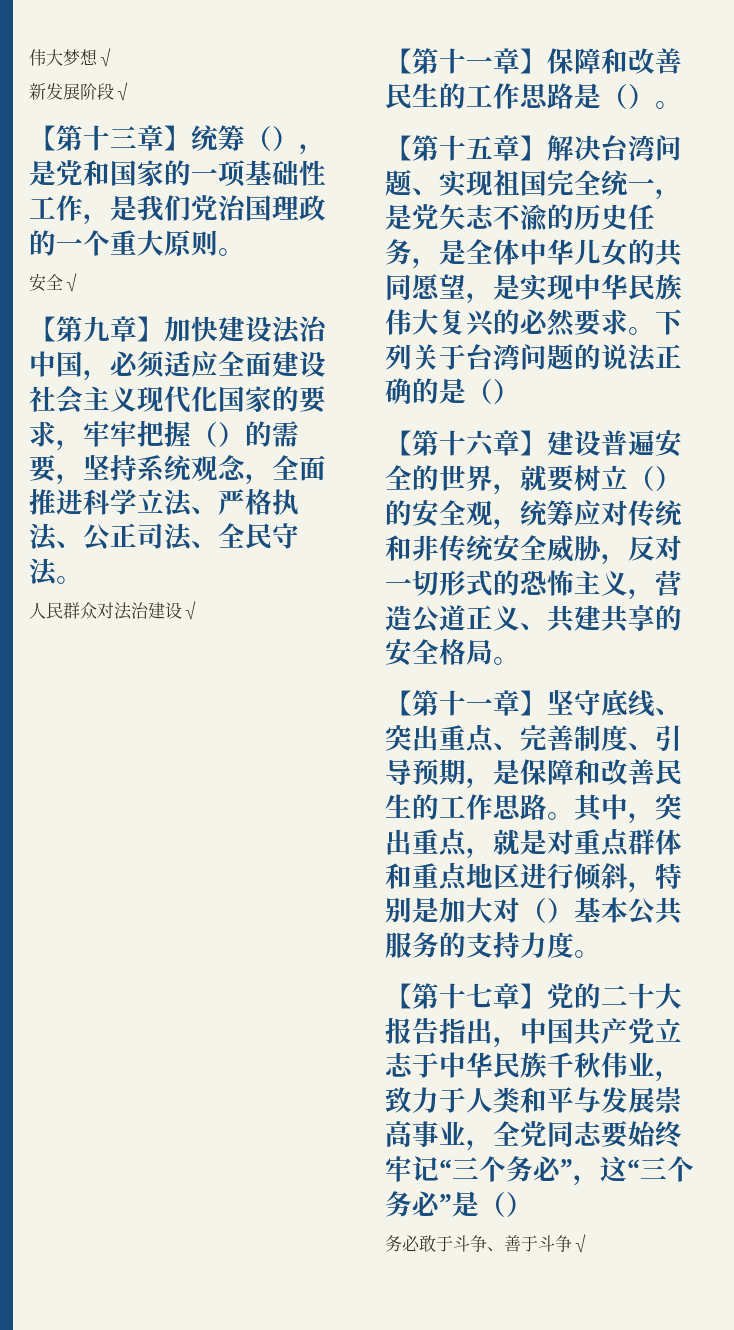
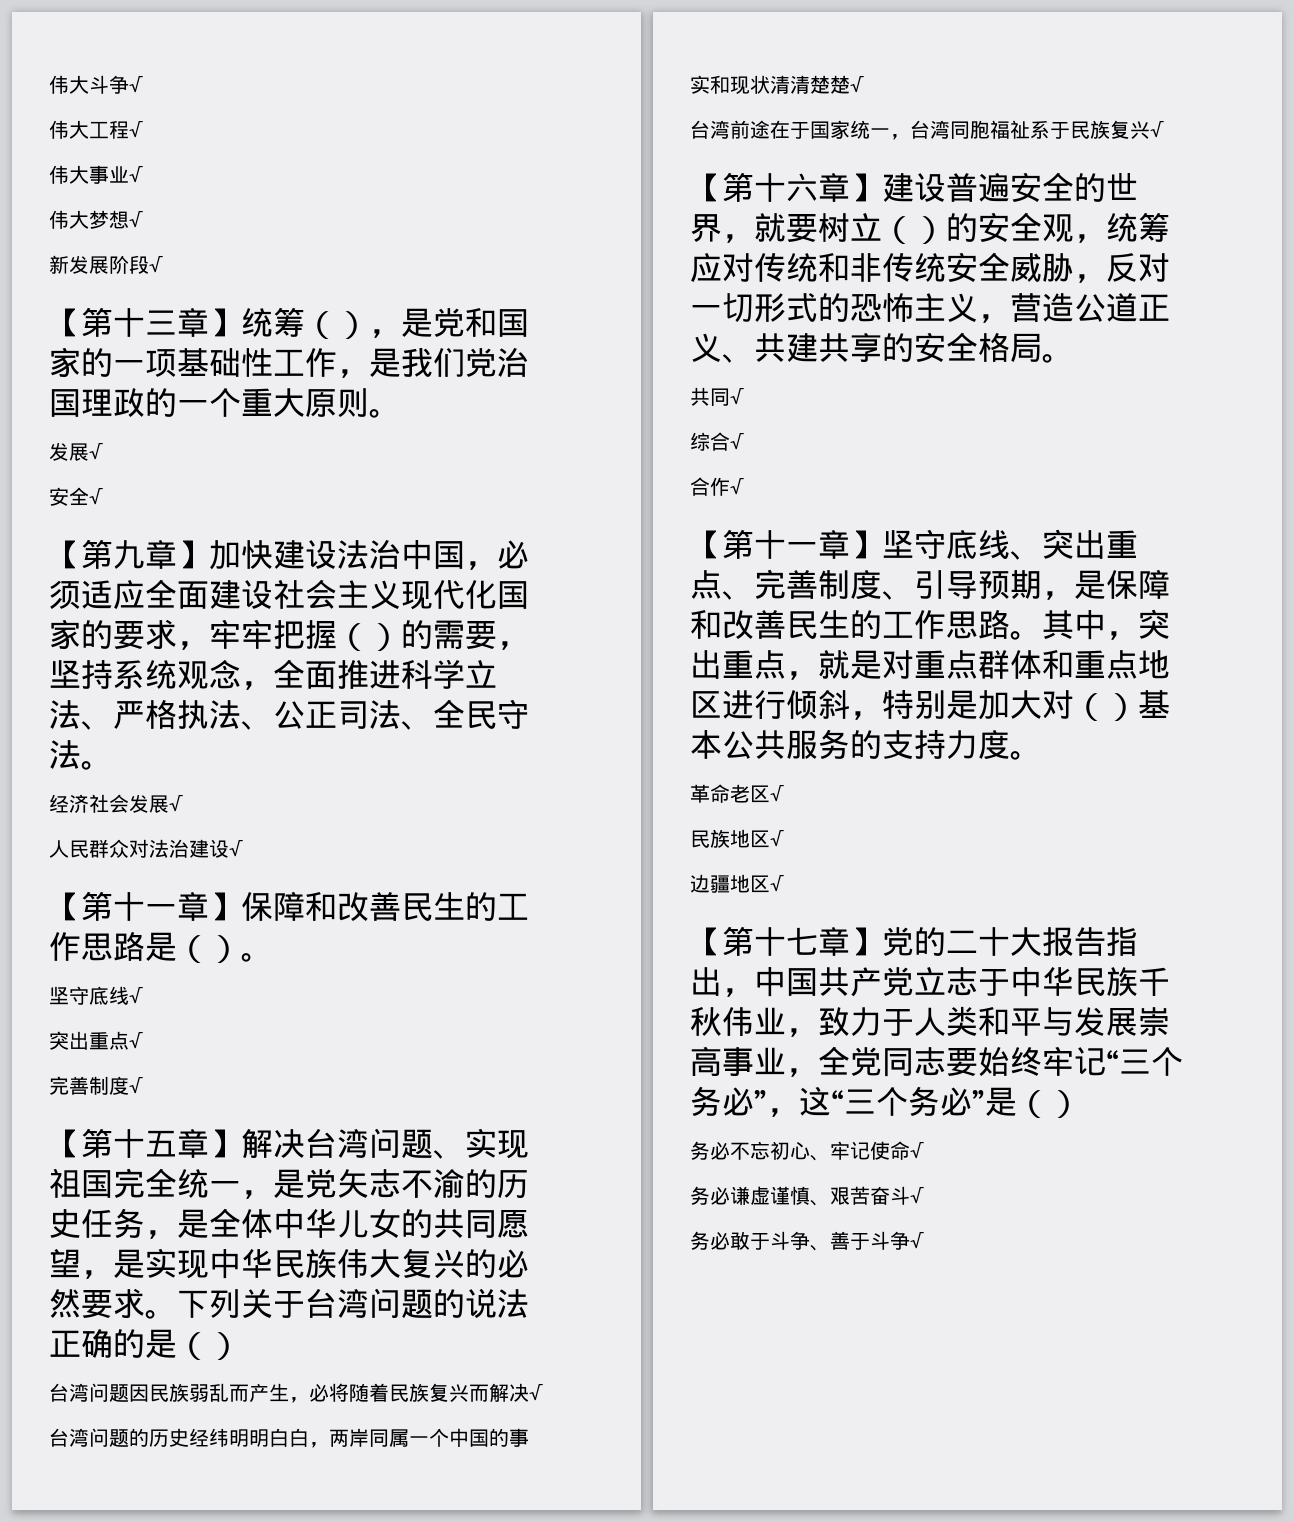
+ 伟大斗争√
+ 伟大工程√
+ 伟大事业√
  【第十三章】统筹（），是党和国家的一项基础性工作，是我们党治国理政的一个重大原则。
+ 发展√
+ 经济社会发展√
+ 坚守底线√
+ 突出重点√
+ 完善制度√
+ 台湾问题因民族弱乱而产生，必将随着民族复兴而解决√
+ 台湾问题的历史经纬明明白白，两岸同属一个中国的事实和现状清清楚楚√
+ 台湾前途在于国家统一，台湾同胞福祉系于民族复兴√
+ 共同√
+ 综合√
+ 合作√
+ 革命老区√
+ 民族地区√
+ 边疆地区√
+ 务必不忘初心、牢记使命√
+ 务必谦虚谨慎、艰苦奋斗√

